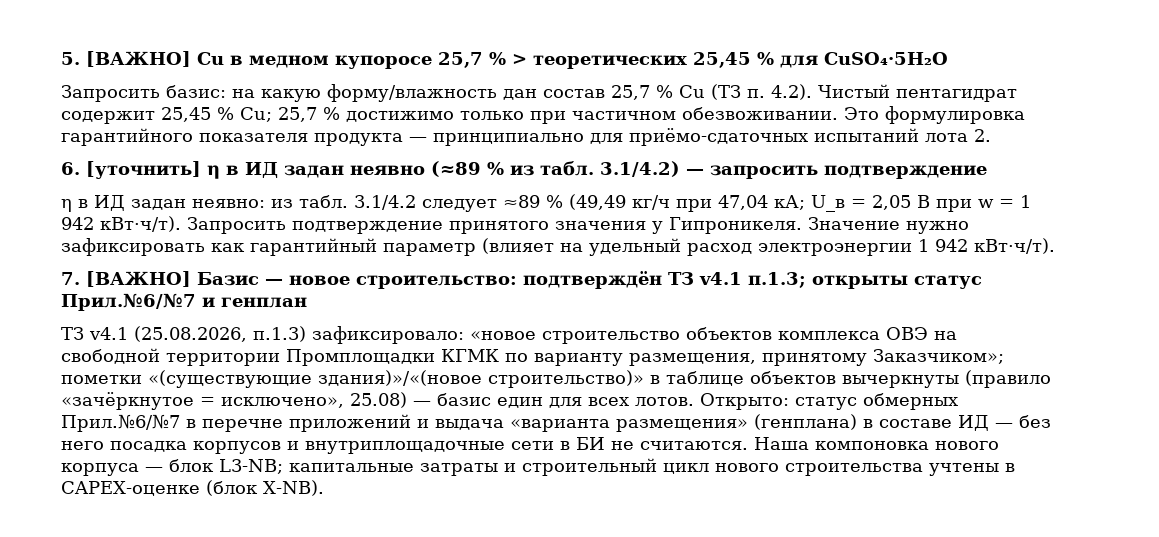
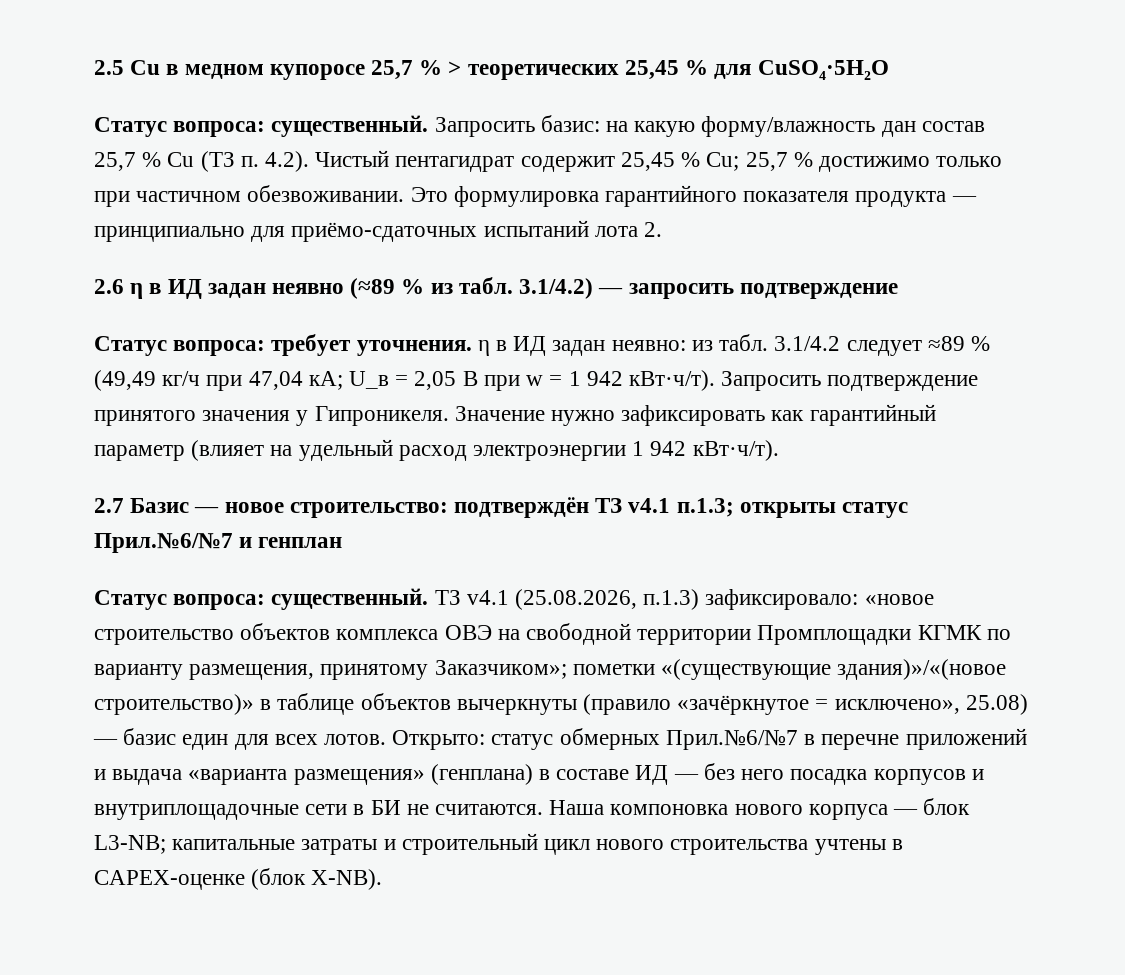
- 5. [ВАЖНО] Cu в медном купоросе 25,7 % > теоретических 25,45 % для CuSO₄·5H₂O
- Запросить базис: на какую форму/влажность дан состав 25,7 % Cu (ТЗ п. 4.2). Чистый пентагидрат содержит 25,45 % Cu; 25,7 % достижимо только при частичном обезвоживании.
+ 2.5 Cu в медном купоросе 25,7 % > теоретических 25,45 % для CuSO₄·5H₂O
+ Статус вопроса: существенный. Запросить базис: на какую форму/влажность дан состав 25,7 % Cu (ТЗ п. 4.2). Чистый пентагидрат содержит 25,45 % Cu; 25,7 % достижимо только при частичном обезвоживании.
- 6. [уточнить] η в ИД задан неявно (≈89 % из табл.
+ 2.6 η в ИД задан неявно (≈89 % из табл.
- η в ИД задан неявно: из табл.
+ Статус вопроса: требует уточнения. η в ИД задан неявно: из табл.
- 7. [ВАЖНО] Базис — новое строительство: подтверждён ТЗ v4.1 п.1.3; открыты статус Прил.№6/№7 и генплан
- ТЗ v4.1 (25.08.2026, п.1.3) зафиксировало: «новое строительство объектов комплекса ОВЭ на свободной территории Промплощадки КГМК по варианту размещения, принятому Заказчиком»; пометки «(существующие здания)»/«(новое строительство)» в таблице объектов вычеркнуты (правило «зачёркнутое = исключено», 25.08) — базис един для всех лотов.
+ 2.7 Базис — новое строительство: подтверждён ТЗ v4.1 п.1.3; открыты статус Прил.№6/№7 и генплан
+ Статус вопроса: существенный. ТЗ v4.1 (25.08.2026, п.1.3) зафиксировало: «новое строительство объектов комплекса ОВЭ на свободной территории Промплощадки КГМК по варианту размещения, принятому Заказчиком»; пометки «(существующие здания)»/«(новое строительство)» в таблице объектов вычеркнуты (правило «зачёркнутое = исключено», 25.08) — базис един для всех лотов.

